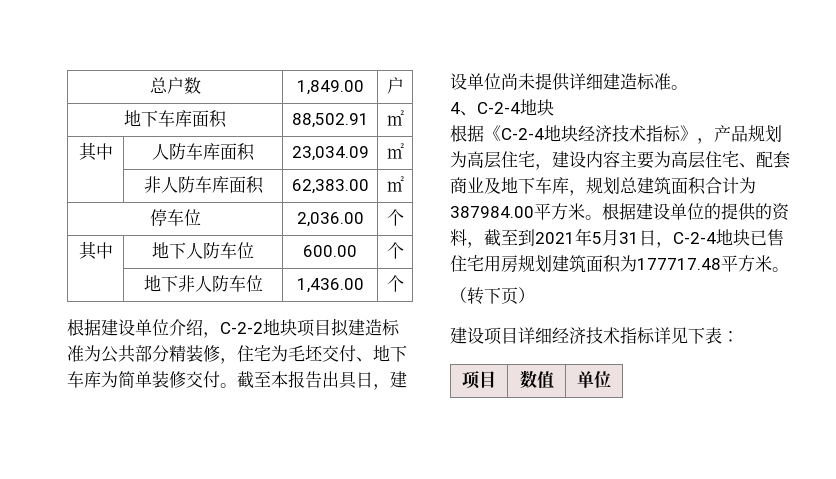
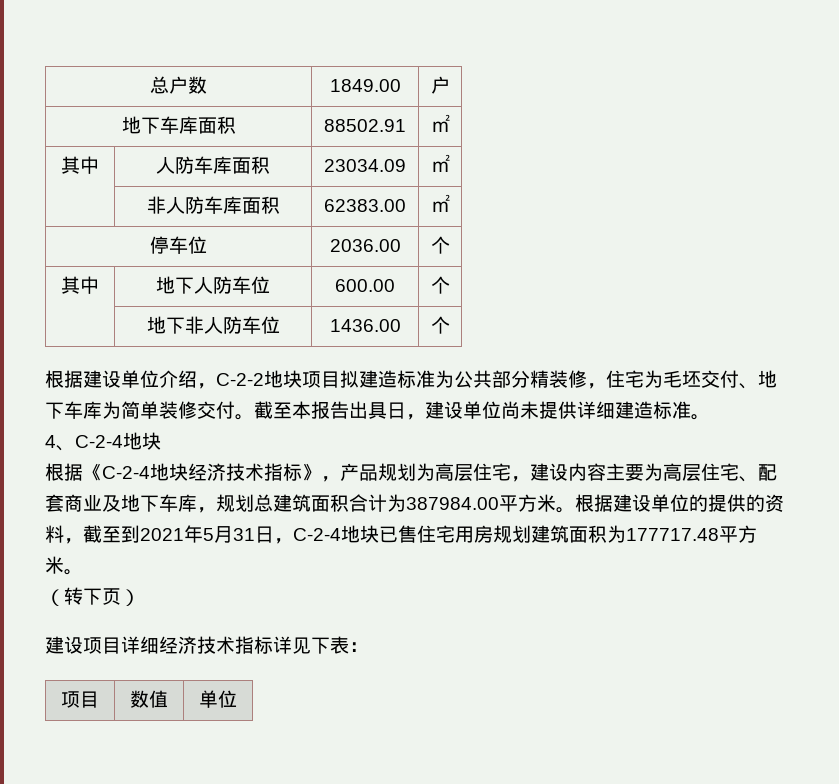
- 总户数 | 1,849.00 | 户
+ 总户数 | 1849.00 | 户
- 地下车库面积 | 88,502.91 | ㎡
+ 地下车库面积 | 88502.91 | ㎡
- 其中 | 人防车库面积 | 23,034.09 | ㎡
+ 其中 | 人防车库面积 | 23034.09 | ㎡
- | 非人防车库面积 | 62,383.00 | ㎡
+ | 非人防车库面积 | 62383.00 | ㎡
- 停车位 | 2,036.00 | 个
+ 停车位 | 2036.00 | 个
- | 地下非人防车位 | 1,436.00 | 个
+ | 地下非人防车位 | 1436.00 | 个

